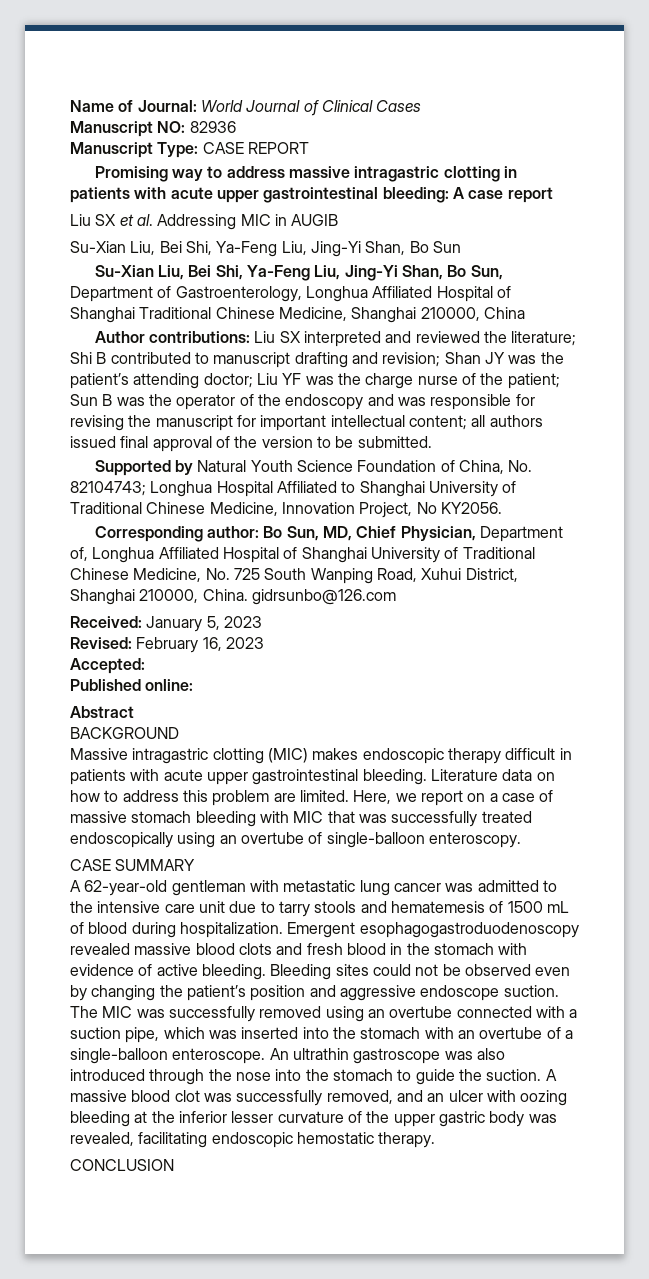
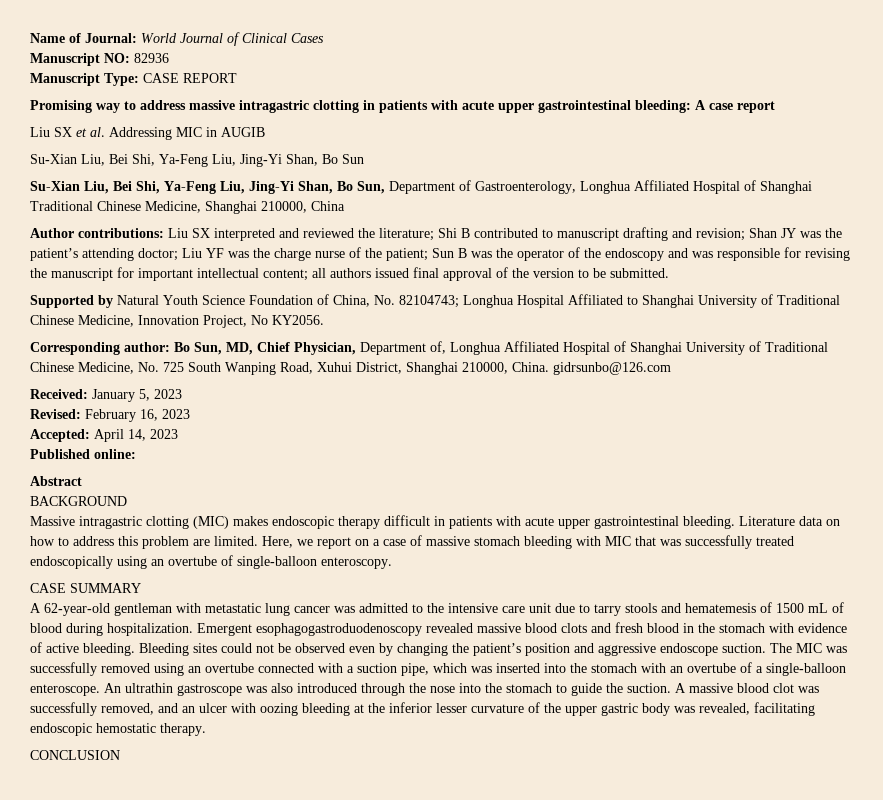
- Accepted:
+ Accepted: April 14, 2023

